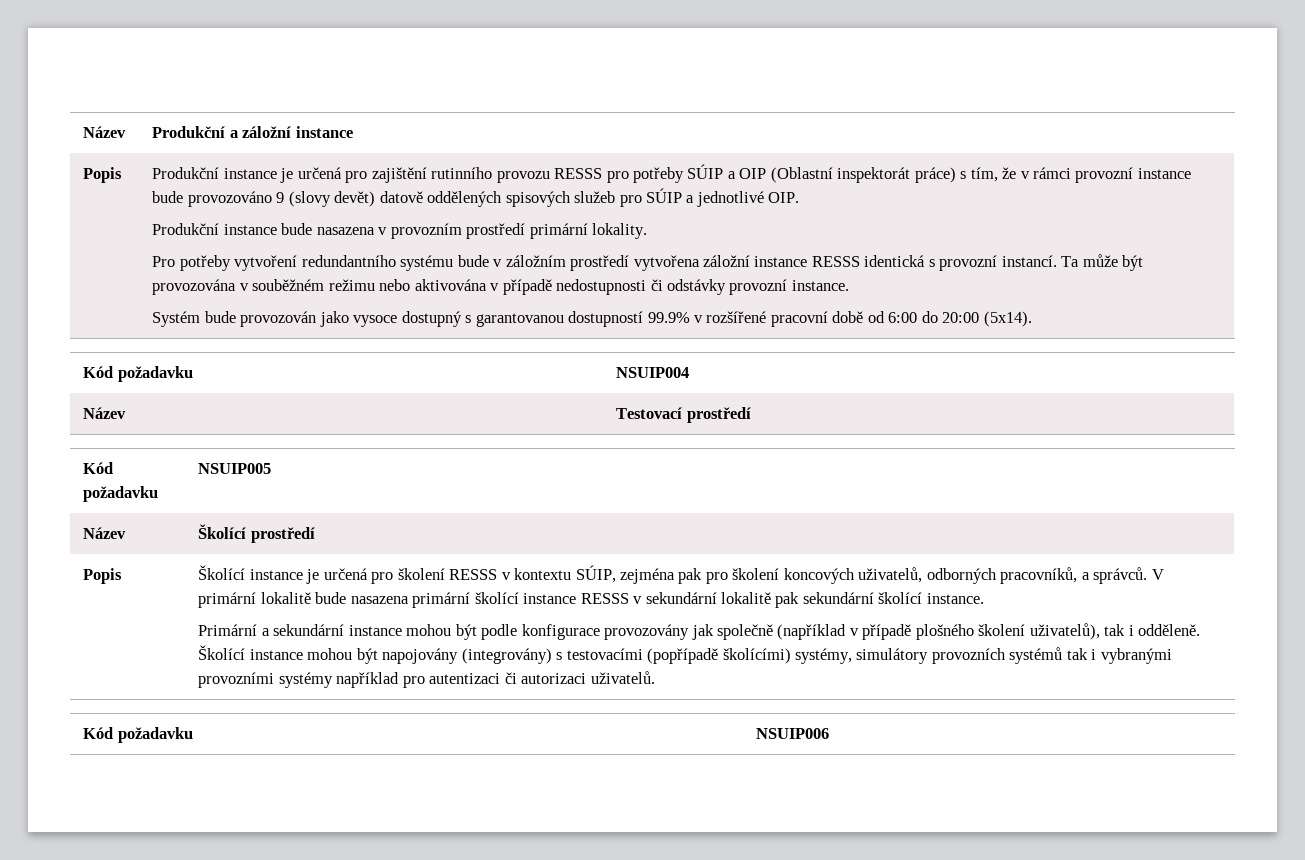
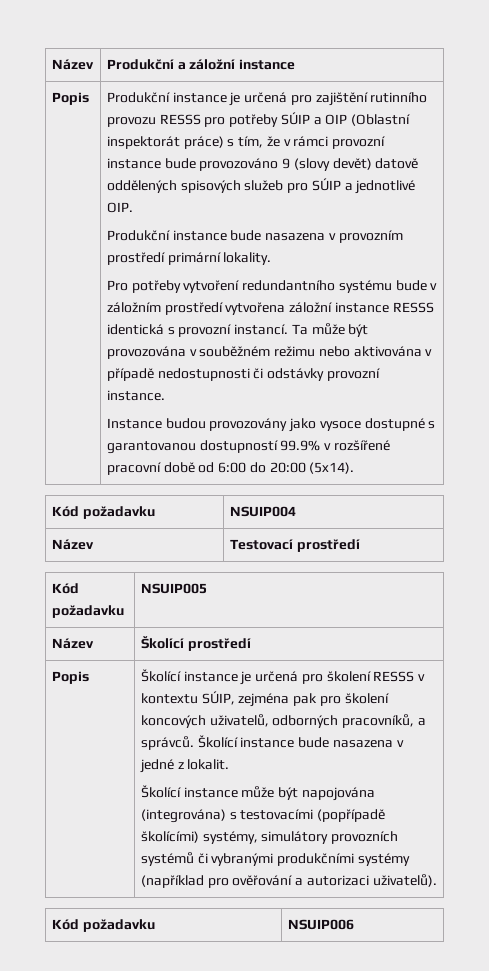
- Systém bude provozován jako vysoce dostupný s garantovanou dostupností 99.9% v rozšířené pracovní době od 6:00 do 20:00 (5x14).
+ Instance budou provozovány jako vysoce dostupné s garantovanou dostupností 99.9% v rozšířené pracovní době od 6:00 do 20:00 (5x14).
- V primární lokalitě bude nasazena primární školící instance RESSS v sekundární lokalitě pak sekundární školící instance.
- Primární a sekundární instance mohou být podle konfigurace provozovány jak společně (například v případě plošného školení uživatelů), tak i odděleně. Školící instance mohou být napojovány (integrovány) s testovacími (popřípadě školícími) systémy, simulátory provozních systémů tak i vybranými provozními systémy například pro autentizaci či autorizaci uživatelů.
+ Školící instance bude nasazena v jedné z lokalit.
+ Školící instance může být napojována (integrována) s testovacími (popřípadě školícími) systémy, simulátory provozních systémů či vybranými produkčními systémy (například pro ověřování a autorizaci uživatelů).

